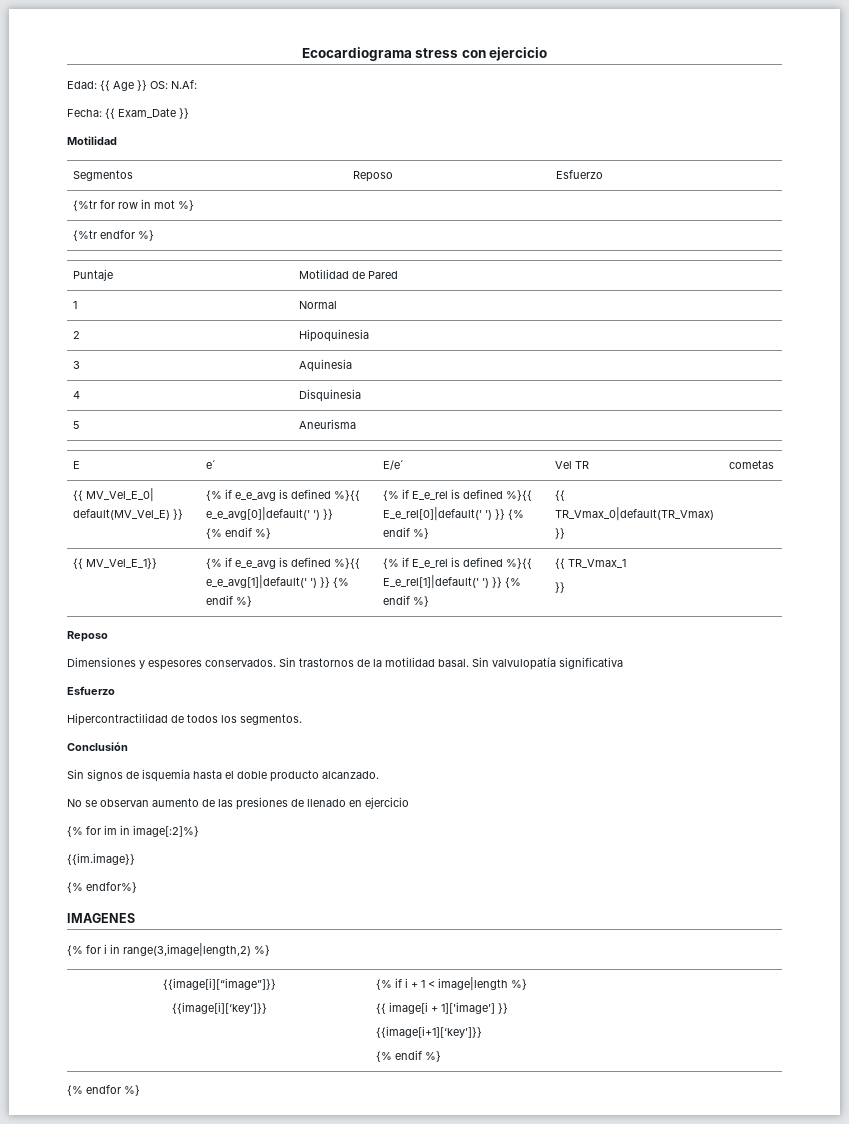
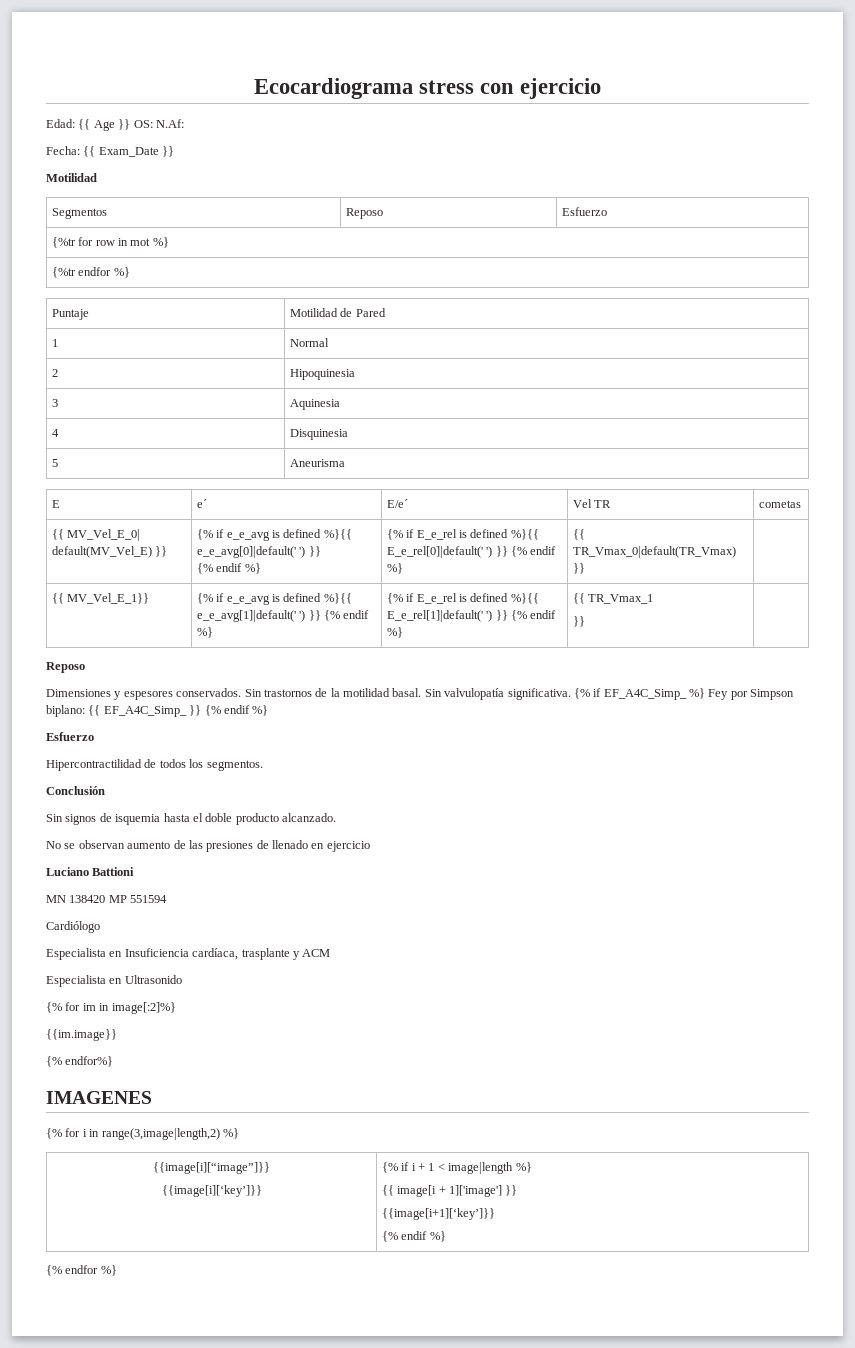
- Sin valvulopatía significativa
+ Sin valvulopatía significativa. {% if EF_A4C_Simp_ %} Fey por Simpson biplano: {{ EF_A4C_Simp_ }} {% endif %}
+ Luciano Battioni
+ MN 138420 MP 551594
+ Cardiólogo
+ Especialista en Insuficiencia cardíaca, trasplante y ACM
+ Especialista en Ultrasonido

